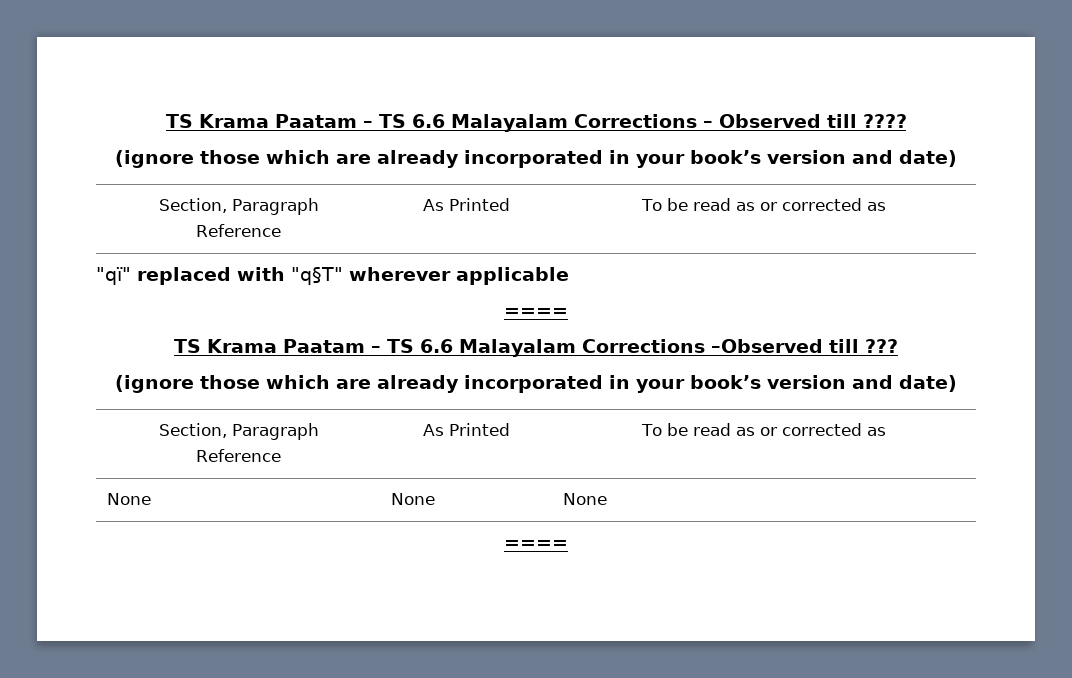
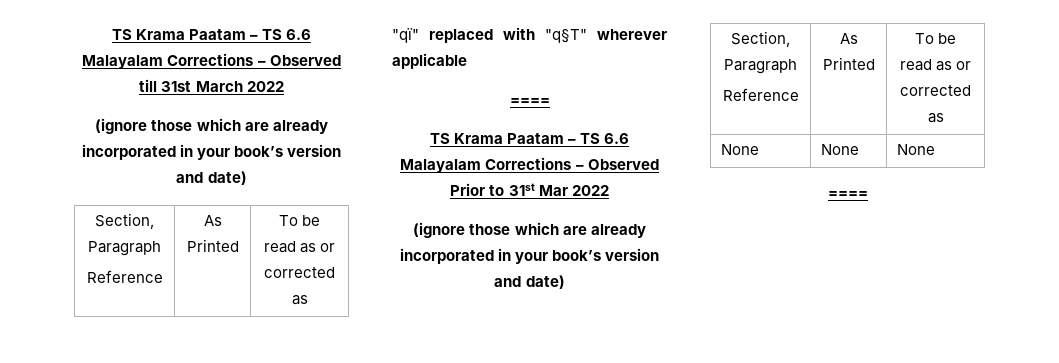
- TS Krama Paatam – TS 6.6 Malayalam Corrections – Observed till ????
+ TS Krama Paatam – TS 6.6 Malayalam Corrections – Observed till 31st March 2022
- TS Krama Paatam – TS 6.6 Malayalam Corrections –Observed till ???
+ TS Krama Paatam – TS 6.6 Malayalam Corrections – Observed Prior to 31st Mar 2022

